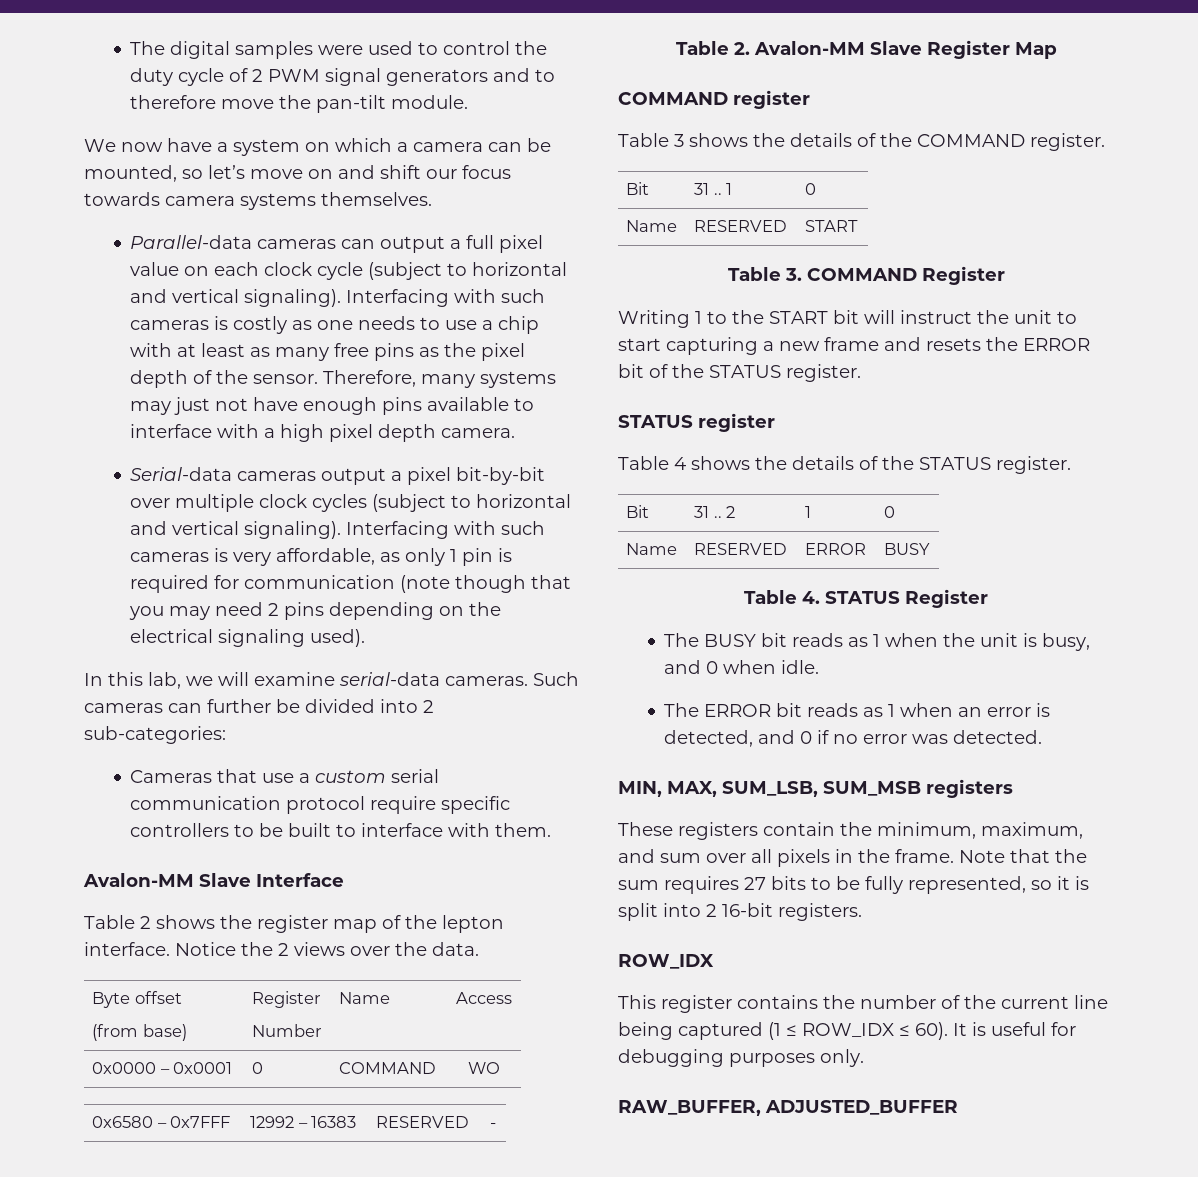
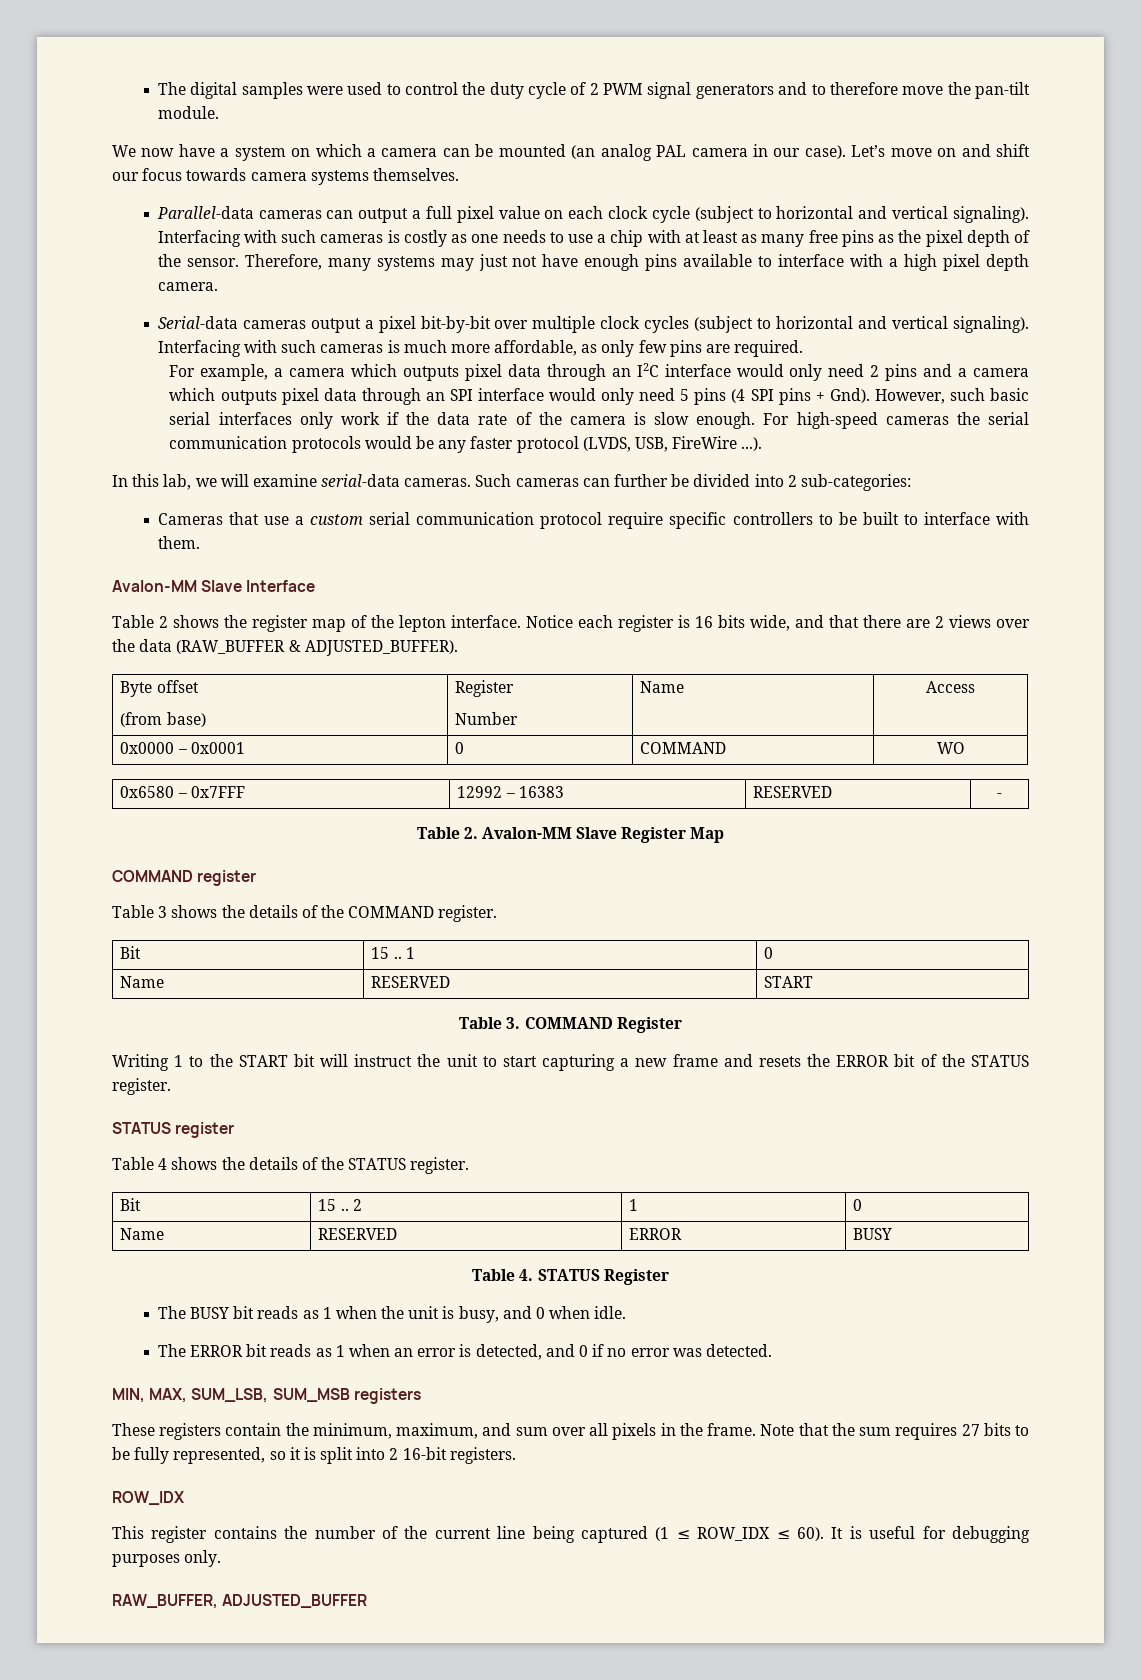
- We now have a system on which a camera can be mounted, so let’s move on and shift our focus towards camera systems themselves.
+ We now have a system on which a camera can be mounted (an analog PAL camera in our case). Let’s move on and shift our focus towards camera systems themselves.
- Interfacing with such cameras is very affordable, as only 1 pin is required for communication (note though that you may need 2 pins depending on the electrical signaling used).
+ Interfacing with such cameras is much more affordable, as only few pins are required.
+ For example, a camera which outputs pixel data through an I2C interface would only need 2 pins and a camera which outputs pixel data through an SPI interface would only need 5 pins (4 SPI pins + Gnd). However, such basic serial interfaces only work if the data rate of the camera is slow enough. For high-speed cameras the serial communication protocols would be any faster protocol (LVDS, USB, FireWire ...).
- Notice the 2 views over the data.
+ Notice each register is 16 bits wide, and that there are 2 views over the data (RAW_BUFFER & ADJUSTED_BUFFER).
- Bit | 31 .. 1 | 0
+ Bit | 15 .. 1 | 0
- Bit | 31 .. 2 | 1 | 0
+ Bit | 15 .. 2 | 1 | 0

